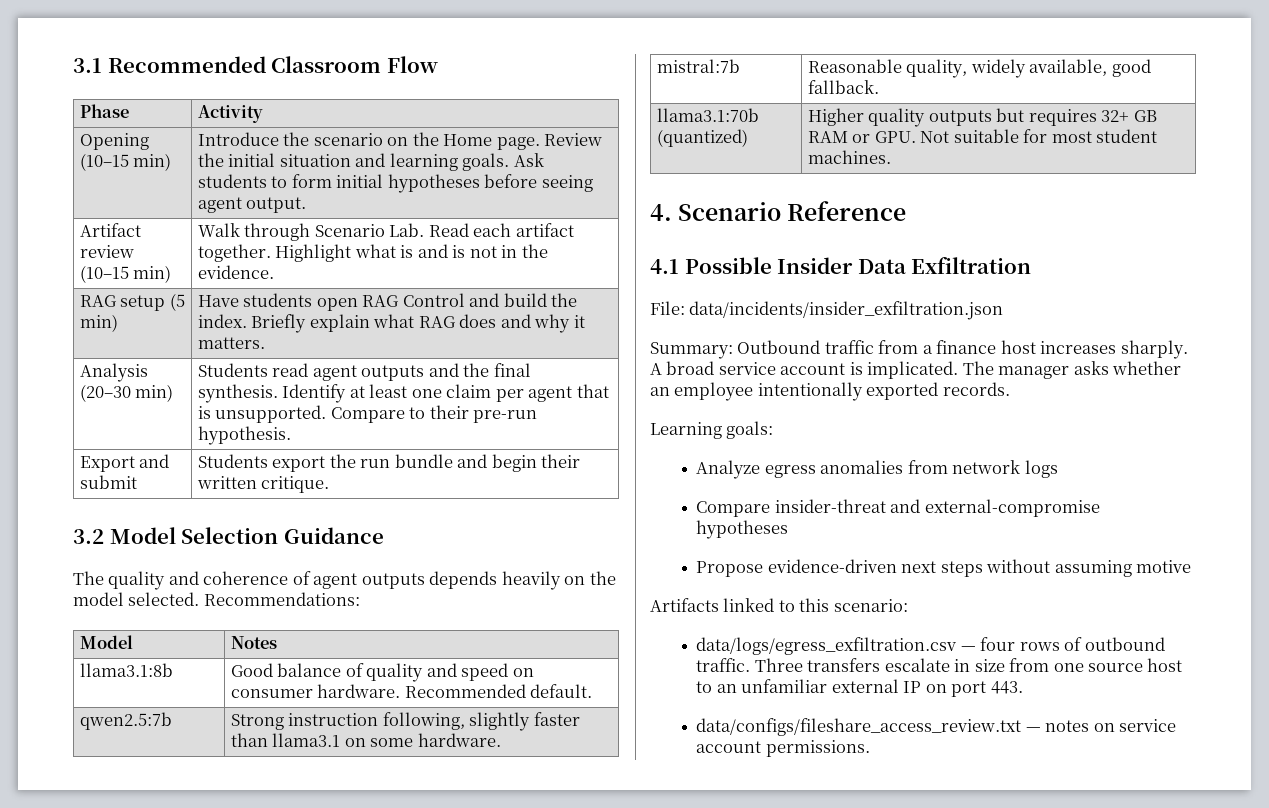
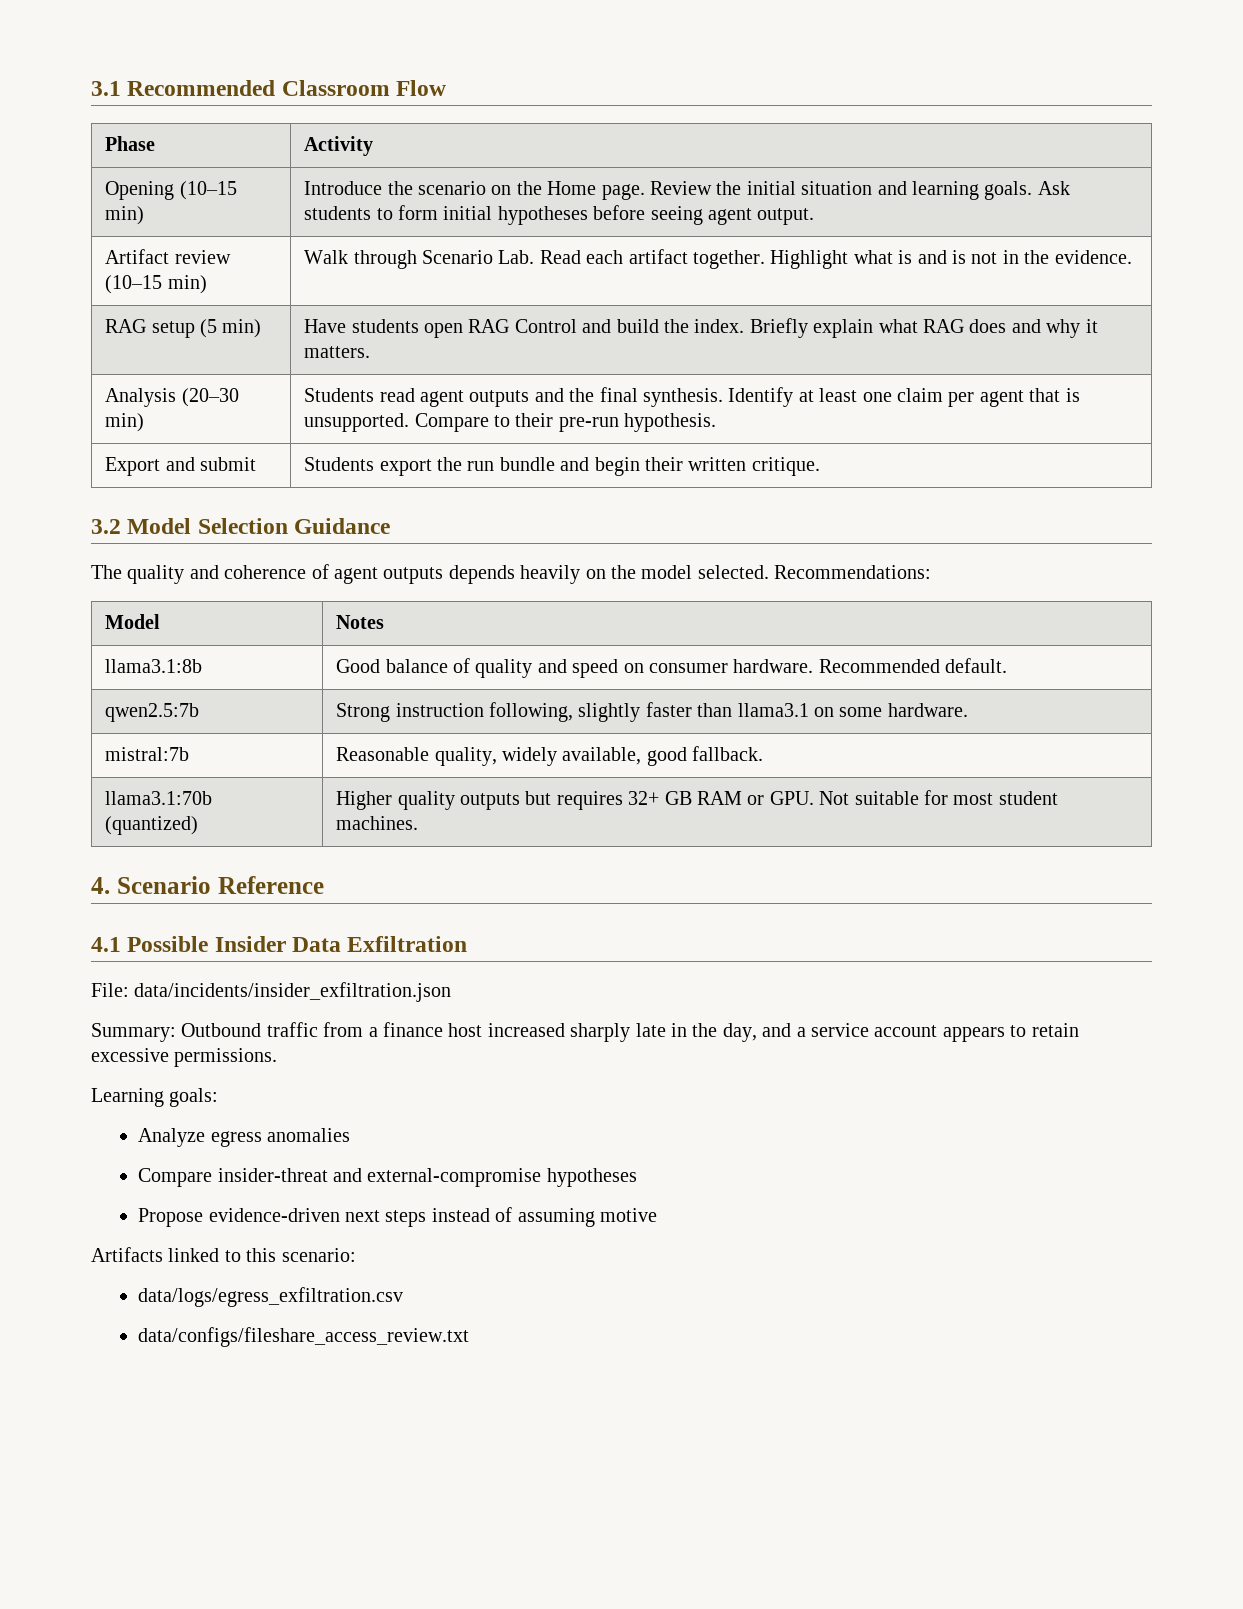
- Summary: Outbound traffic from a finance host increases sharply. A broad service account is implicated. The manager asks whether an employee intentionally exported records.
+ Summary: Outbound traffic from a finance host increased sharply late in the day, and a service account appears to retain excessive permissions.
- Analyze egress anomalies from network logs
+ Analyze egress anomalies
- Propose evidence-driven next steps without assuming motive
+ Propose evidence-driven next steps instead of assuming motive
- data/logs/egress_exfiltration.csv — four rows of outbound traffic. Three transfers escalate in size from one source host to an unfamiliar external IP on port 443.
- data/configs/fileshare_access_review.txt — notes on service account permissions.
+ data/logs/egress_exfiltration.csv
+ data/configs/fileshare_access_review.txt

